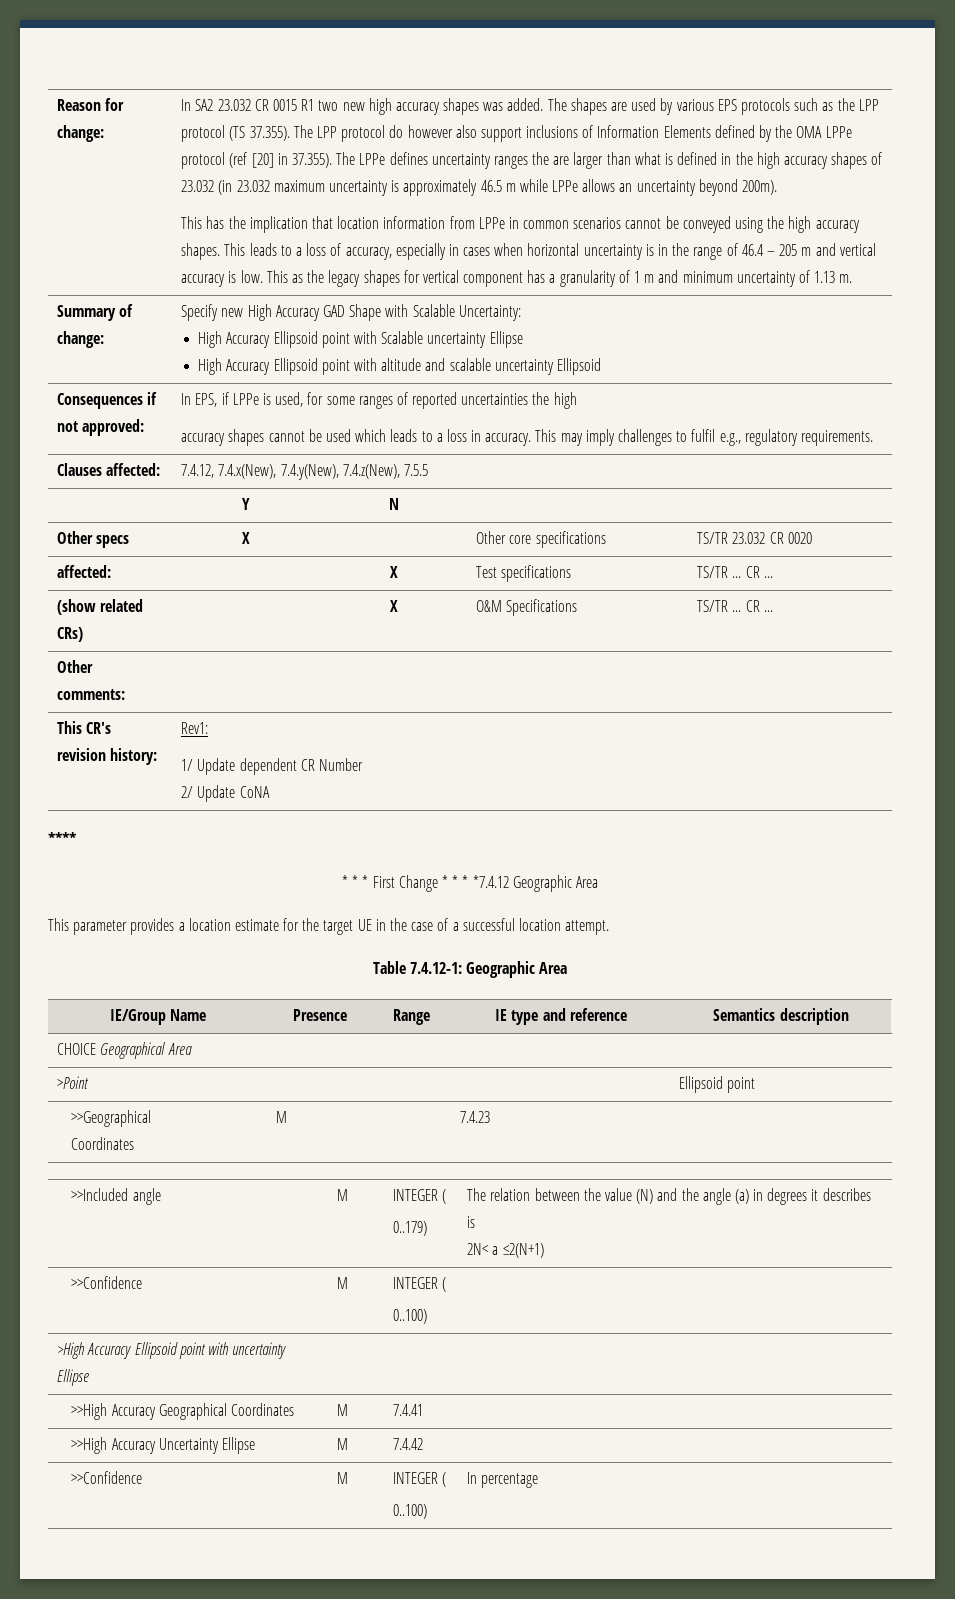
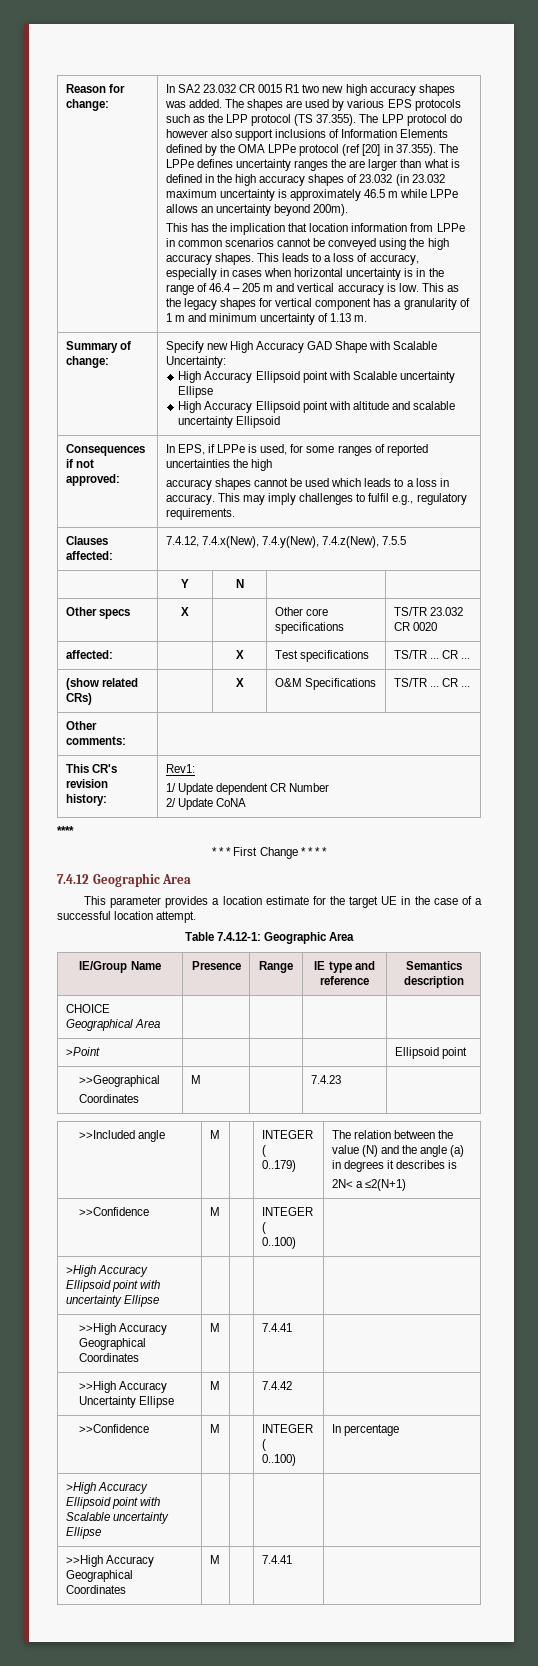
- * * * First Change * * * *7.4.12 Geographic Area
+ * * * First Change * * * *
+ 7.4.12 Geographic Area
+ >High Accuracy Ellipsoid point with Scalable uncertainty Ellipse | | | |
+ >>High Accuracy Geographical Coordinates | M | | 7.4.41 |

